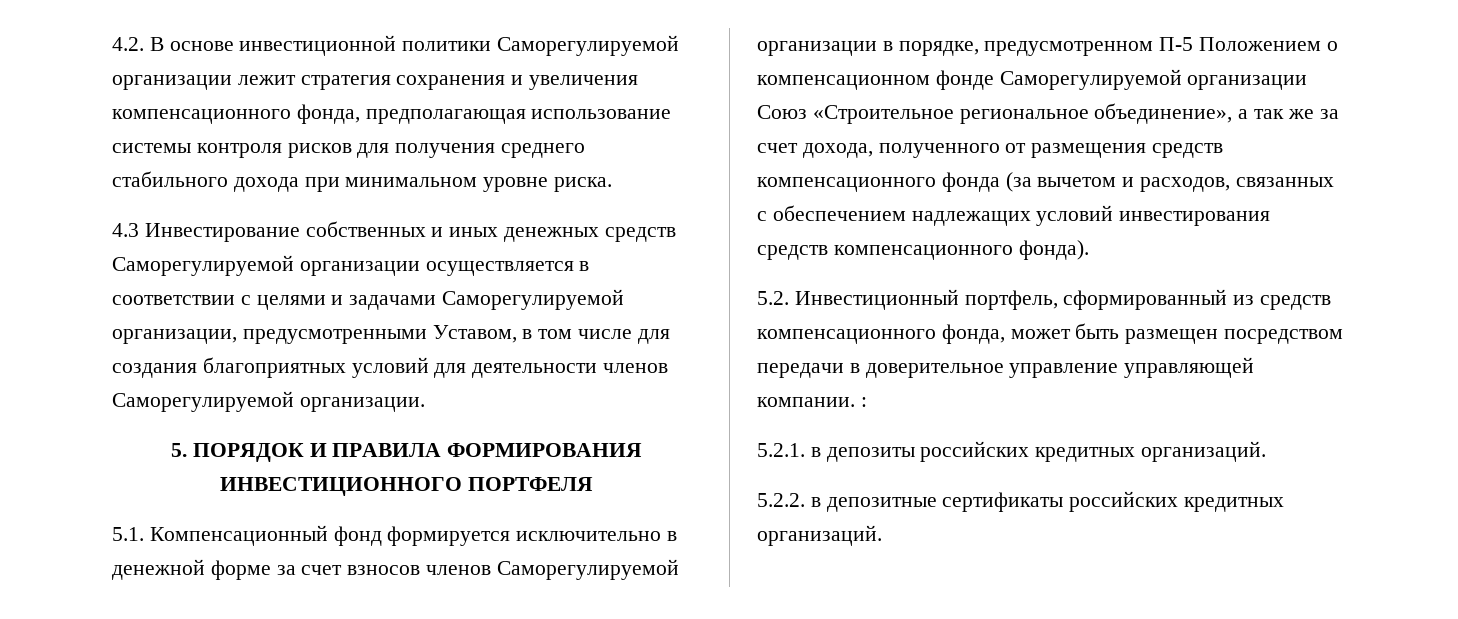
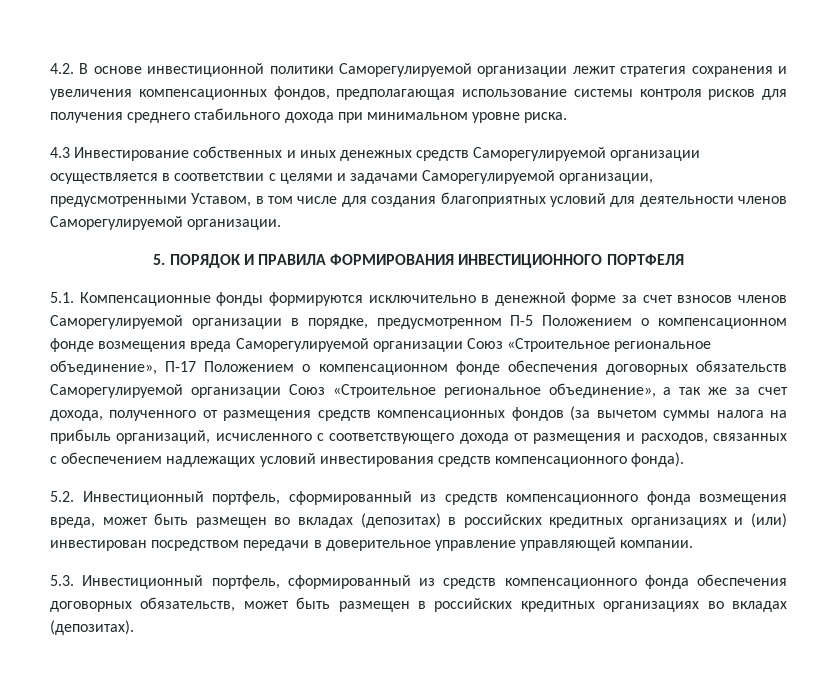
- 4.2. В основе инвестиционной политики Саморегулируемой организации лежит стратегия сохранения и увеличения компенсационного фонда, предполагающая использование системы контроля рисков для получения среднего стабильного дохода при минимальном уровне риска.
+ 4.2. В основе инвестиционной политики Саморегулируемой организации лежит стратегия сохранения и увеличения компенсационных фондов, предполагающая использование системы контроля рисков для получения среднего стабильного дохода при минимальном уровне риска.
- 5.1. Компенсационный фонд формируется исключительно в денежной форме за счет взносов членов Саморегулируемой организации в порядке, предусмотренном П-5 Положением о компенсационном фонде Саморегулируемой организации Союз «Строительное региональное объединение», а так же за счет дохода, полученного от размещения средств компенсационного фонда (за вычетом и расходов, связанных с обеспечением надлежащих условий инвестирования средств компенсационного фонда).
+ 5.1. Компенсационные фонды формируются исключительно в денежной форме за счет взносов членов Саморегулируемой организации в порядке, предусмотренном П-5 Положением о компенсационном фонде возмещения вреда Саморегулируемой организации Союз «Строительное региональное объединение», П-17 Положением о компенсационном фонде обеспечения договорных обязательств Саморегулируемой организации Союз «Строительное региональное объединение», а так же за счет дохода, полученного от размещения средств компенсационных фондов (за вычетом суммы налога на прибыль организаций, исчисленного с соответствующего дохода от размещения и расходов, связанных с обеспечением надлежащих условий инвестирования средств компенсационного фонда).
- 5.2. Инвестиционный портфель, сформированный из средств компенсационного фонда, может быть размещен посредством передачи в доверительное управление управляющей компании. :
- 5.2.1. в депозиты российских кредитных организаций.
- 5.2.2. в депозитные сертификаты российских кредитных организаций.
+ 5.2. Инвестиционный портфель, сформированный из средств компенсационного фонда возмещения вреда, может быть размещен во вкладах (депозитах) в российских кредитных организациях и (или) инвестирован посредством передачи в доверительное управление управляющей компании.
+ 5.3. Инвестиционный портфель, сформированный из средств компенсационного фонда обеспечения договорных обязательств, может быть размещен в российских кредитных организациях во вкладах (депозитах).

